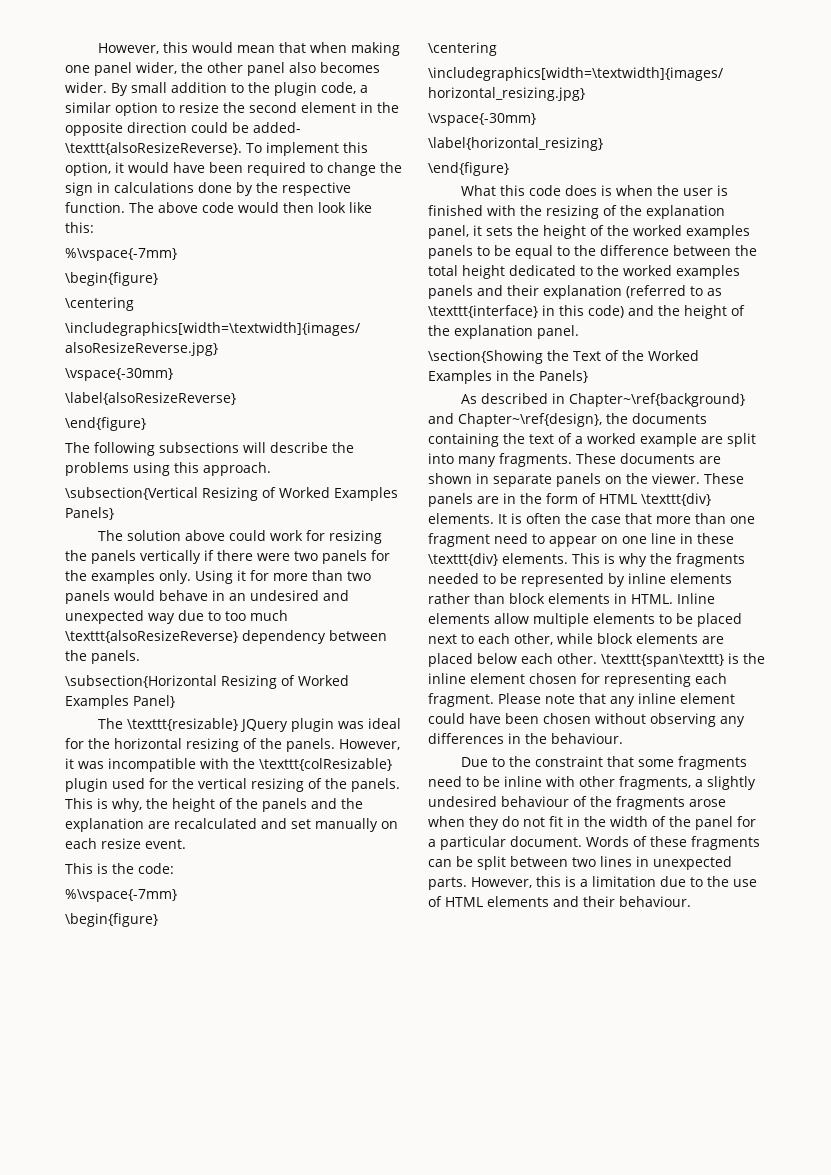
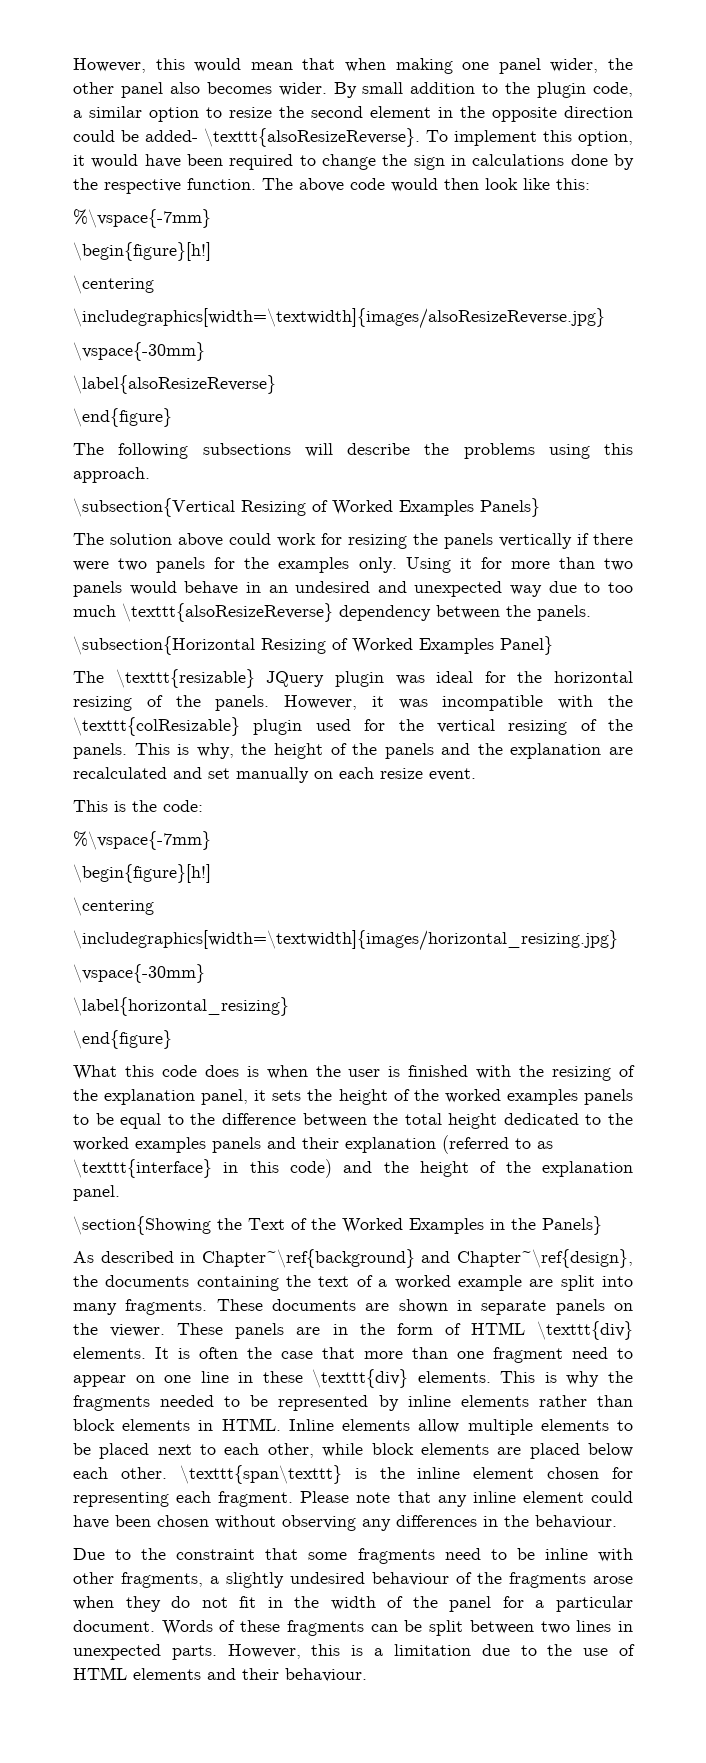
  The above code would then look like this:
  %\vspace{-7mm}
- \begin{figure}
+ \begin{figure}[h!]
  This is the code:
  %\vspace{-7mm}
- \begin{figure}
+ \begin{figure}[h!]

